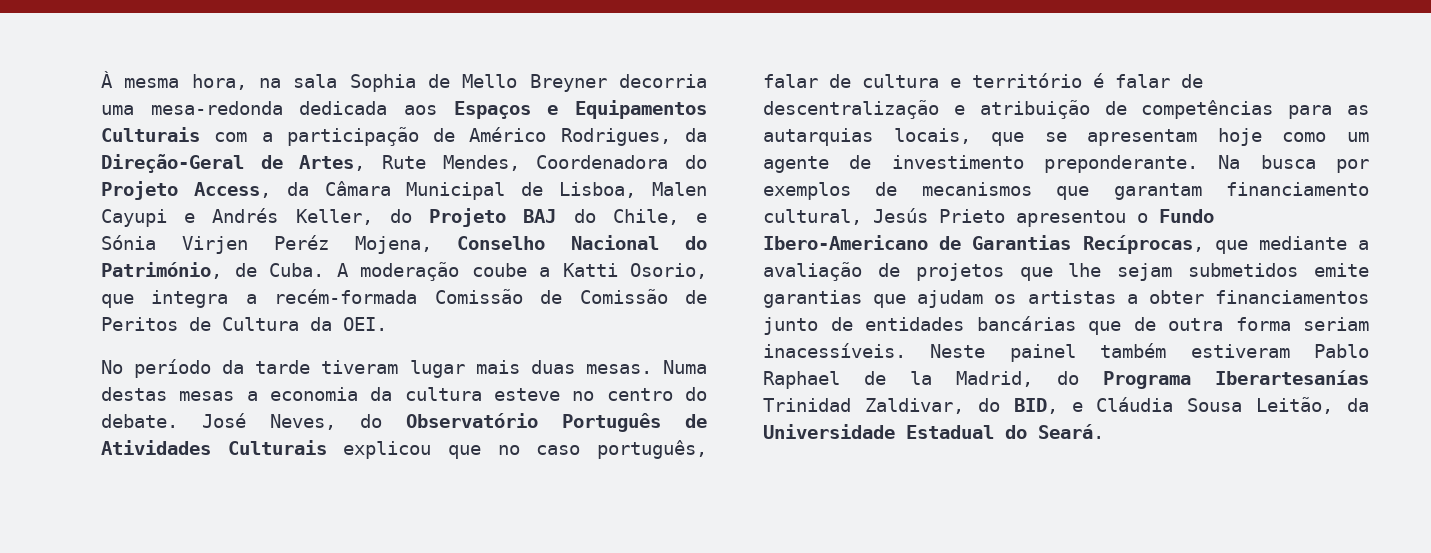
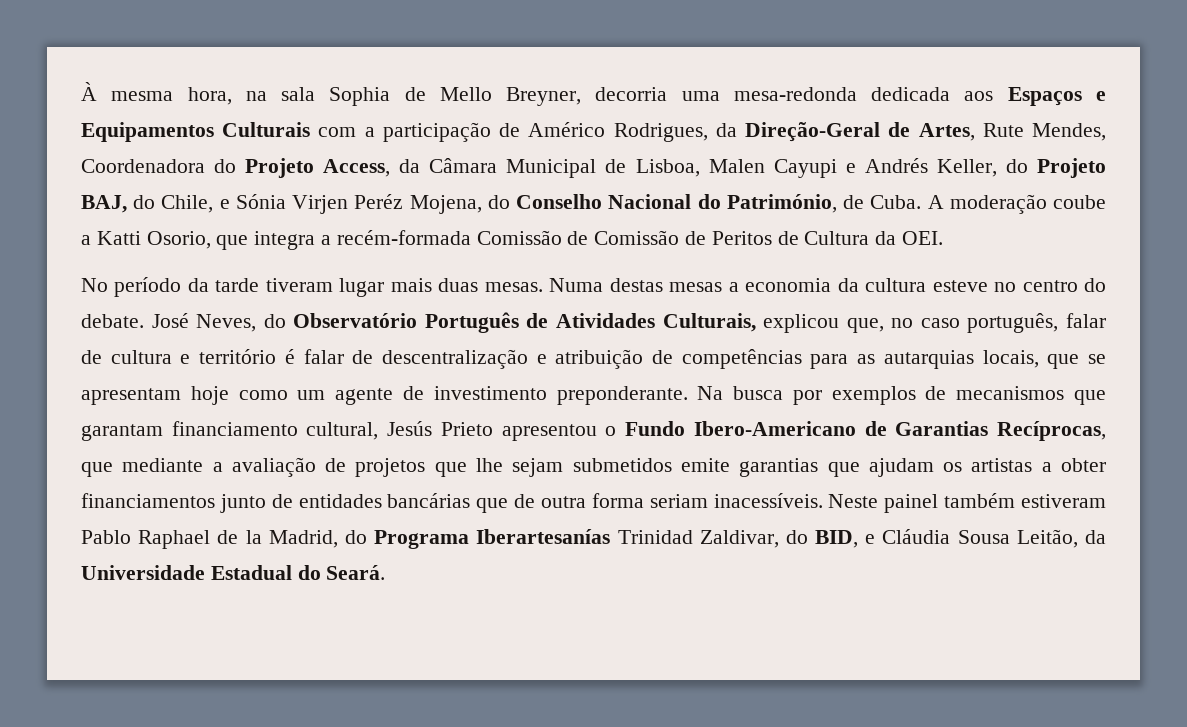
- À mesma hora, na sala Sophia de Mello Breyner decorria uma mesa-redonda dedicada aos Espaços e Equipamentos Culturais com a participação de Américo Rodrigues, da Direção-Geral de Artes, Rute Mendes, Coordenadora do Projeto Access, da Câmara Municipal de Lisboa, Malen Cayupi e Andrés Keller, do Projeto BAJ do Chile, e Sónia Virjen Peréz Mojena, Conselho Nacional do Património, de Cuba.
+ À mesma hora, na sala Sophia de Mello Breyner, decorria uma mesa-redonda dedicada aos Espaços e Equipamentos Culturais com a participação de Américo Rodrigues, da Direção-Geral de Artes, Rute Mendes, Coordenadora do Projeto Access, da Câmara Municipal de Lisboa, Malen Cayupi e Andrés Keller, do Projeto BAJ, do Chile, e Sónia Virjen Peréz Mojena, do Conselho Nacional do Património, de Cuba.
- José Neves, do Observatório Português de Atividades Culturais explicou que no caso português, falar de cultura e território é falar de descentralização e atribuição de competências para as autarquias locais, que se apresentam hoje como um agente de investimento preponderante.
+ José Neves, do Observatório Português de Atividades Culturais, explicou que, no caso português, falar de cultura e território é falar de descentralização e atribuição de competências para as autarquias locais, que se apresentam hoje como um agente de investimento preponderante.

